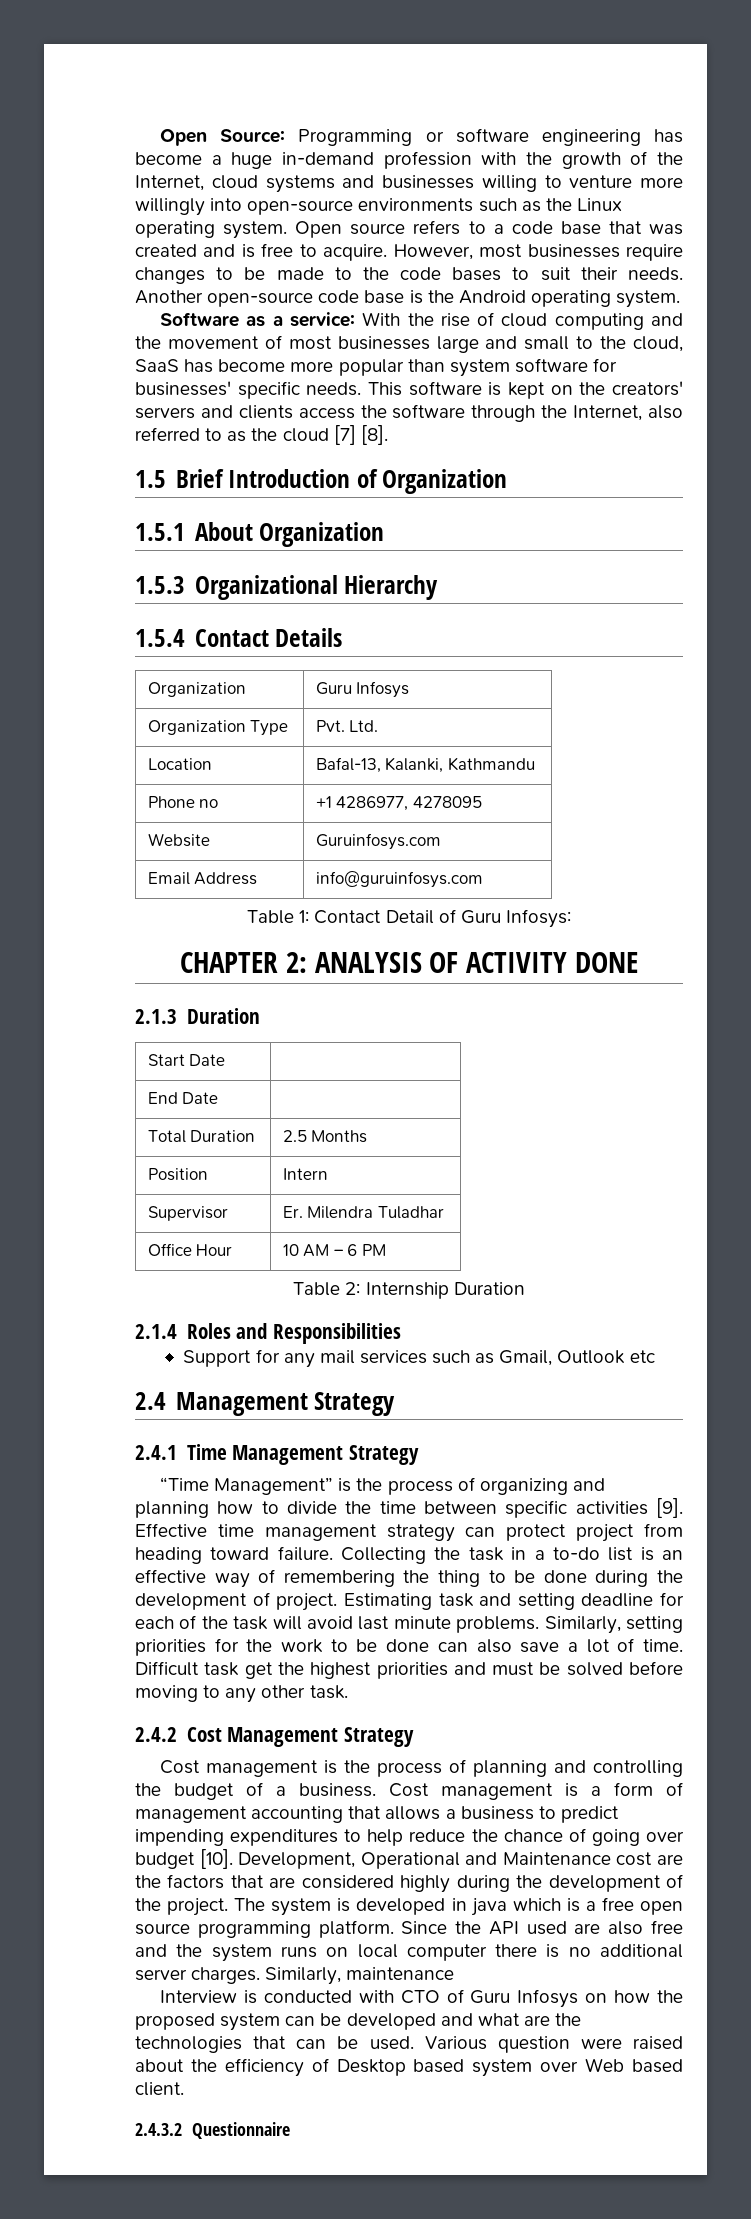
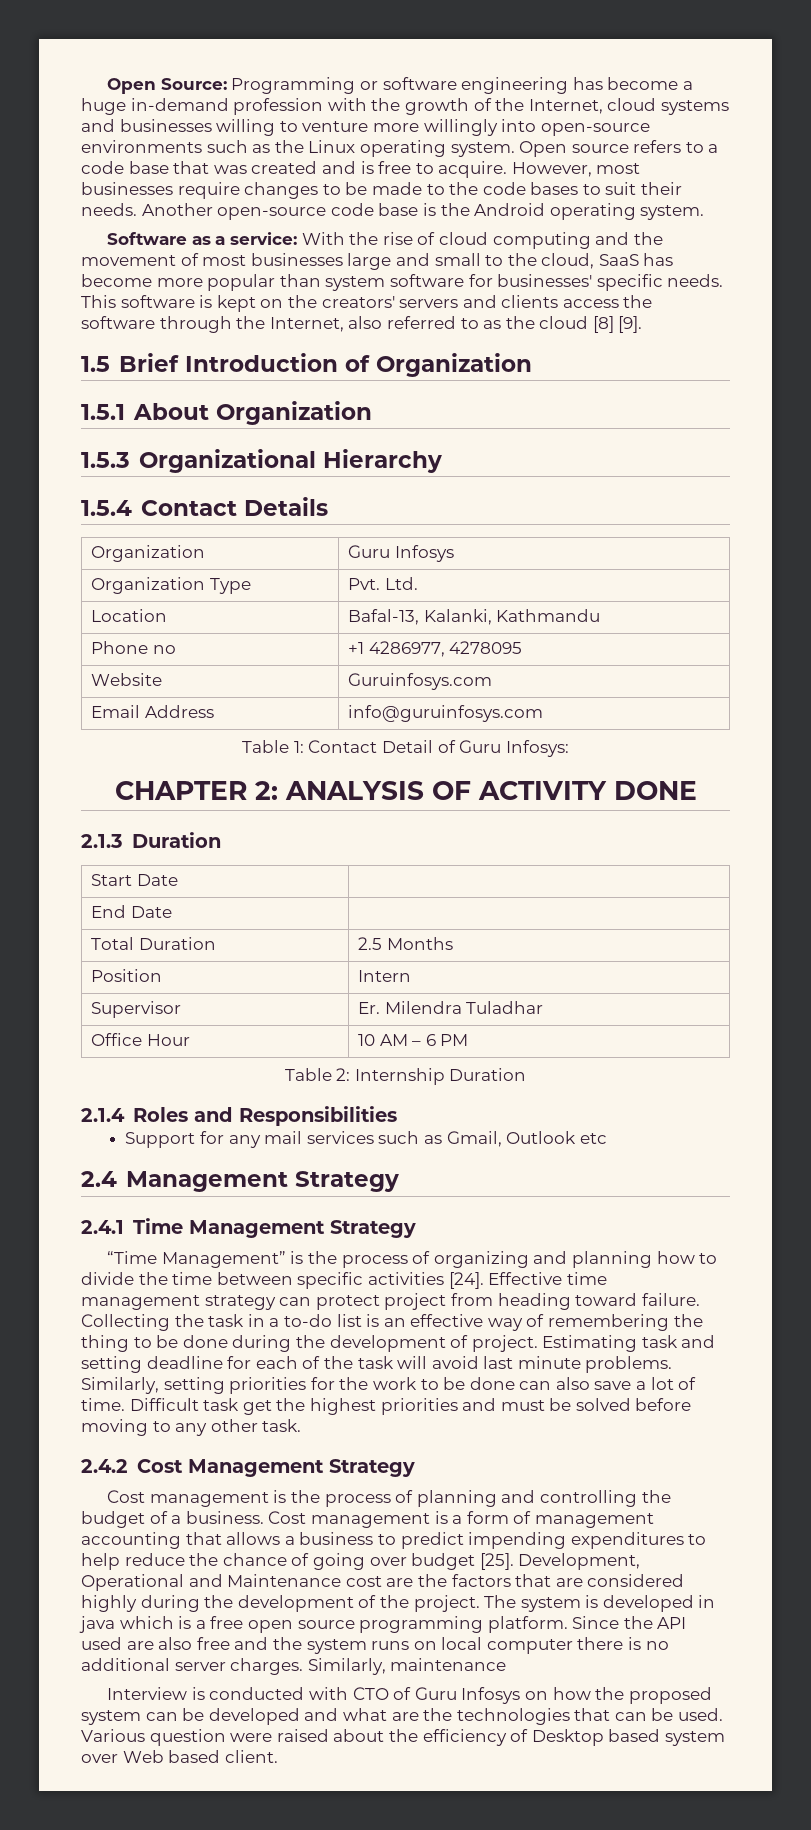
- This software is kept on the creators' servers and clients access the software through the Internet, also referred to as the cloud [7] [8].
+ This software is kept on the creators' servers and clients access the software through the Internet, also referred to as the cloud [8] [9].
- “Time Management” is the process of organizing and planning how to divide the time between specific activities [9].
+ “Time Management” is the process of organizing and planning how to divide the time between specific activities [24].
- Cost management is a form of management accounting that allows a business to predict impending expenditures to help reduce the chance of going over budget [10].
+ Cost management is a form of management accounting that allows a business to predict impending expenditures to help reduce the chance of going over budget [25].
- 2.4.3.2 Questionnaire

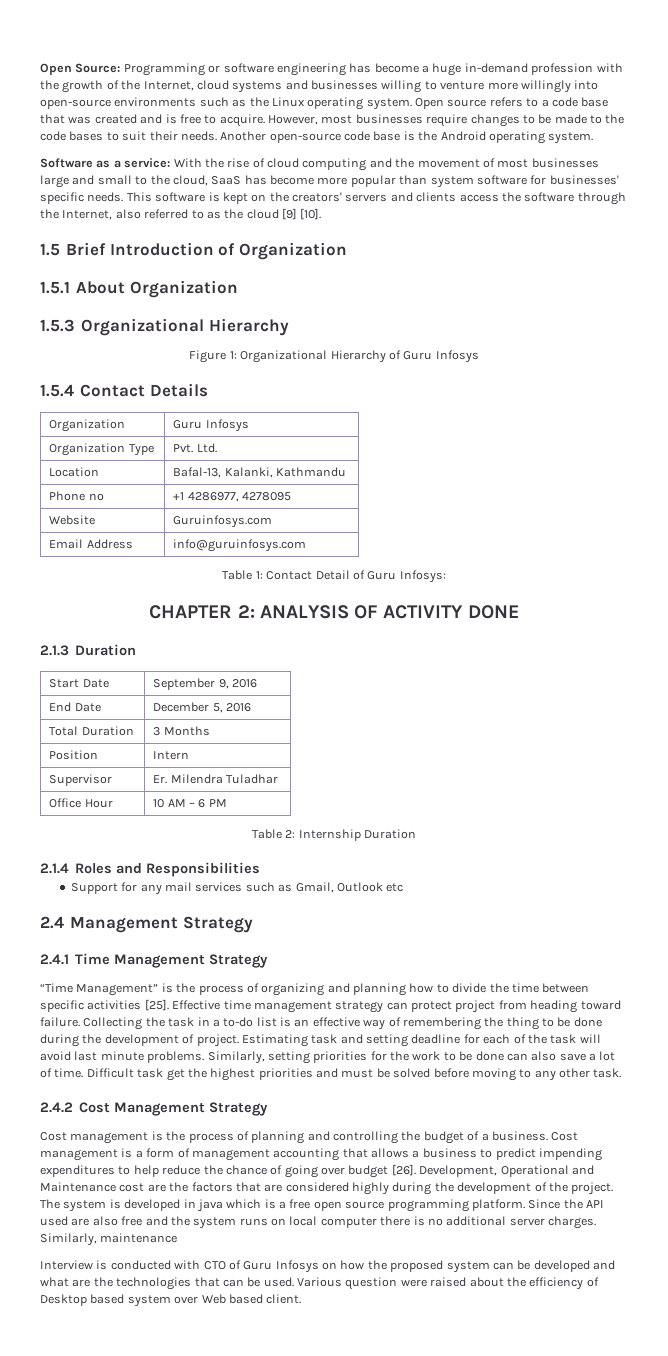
- This software is kept on the creators' servers and clients access the software through the Internet, also referred to as the cloud [8] [9].
+ This software is kept on the creators' servers and clients access the software through the Internet, also referred to as the cloud [9] [10].
+ Figure 1: Organizational Hierarchy of Guru Infosys
- Start Date |
+ Start Date | September 9, 2016
- End Date |
+ End Date | December 5, 2016
- Total Duration | 2.5 Months
+ Total Duration | 3 Months
- “Time Management” is the process of organizing and planning how to divide the time between specific activities [24].
+ “Time Management” is the process of organizing and planning how to divide the time between specific activities [25].
- Cost management is a form of management accounting that allows a business to predict impending expenditures to help reduce the chance of going over budget [25].
+ Cost management is a form of management accounting that allows a business to predict impending expenditures to help reduce the chance of going over budget [26].

